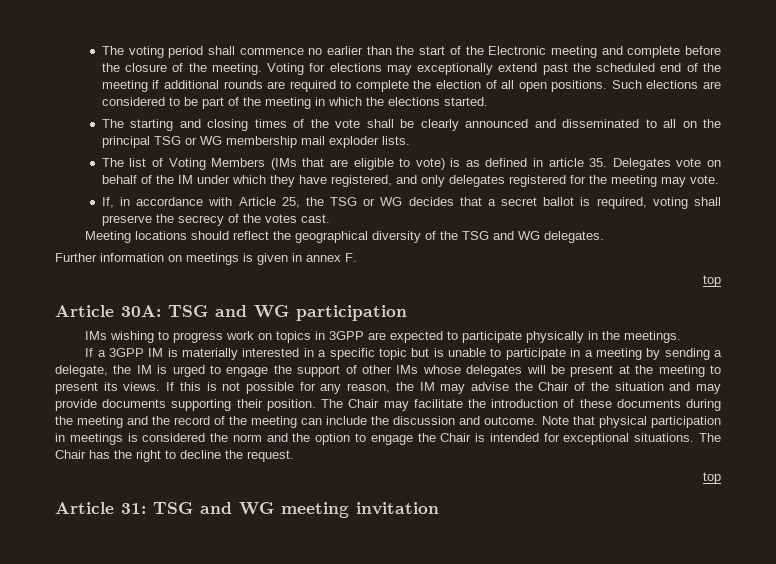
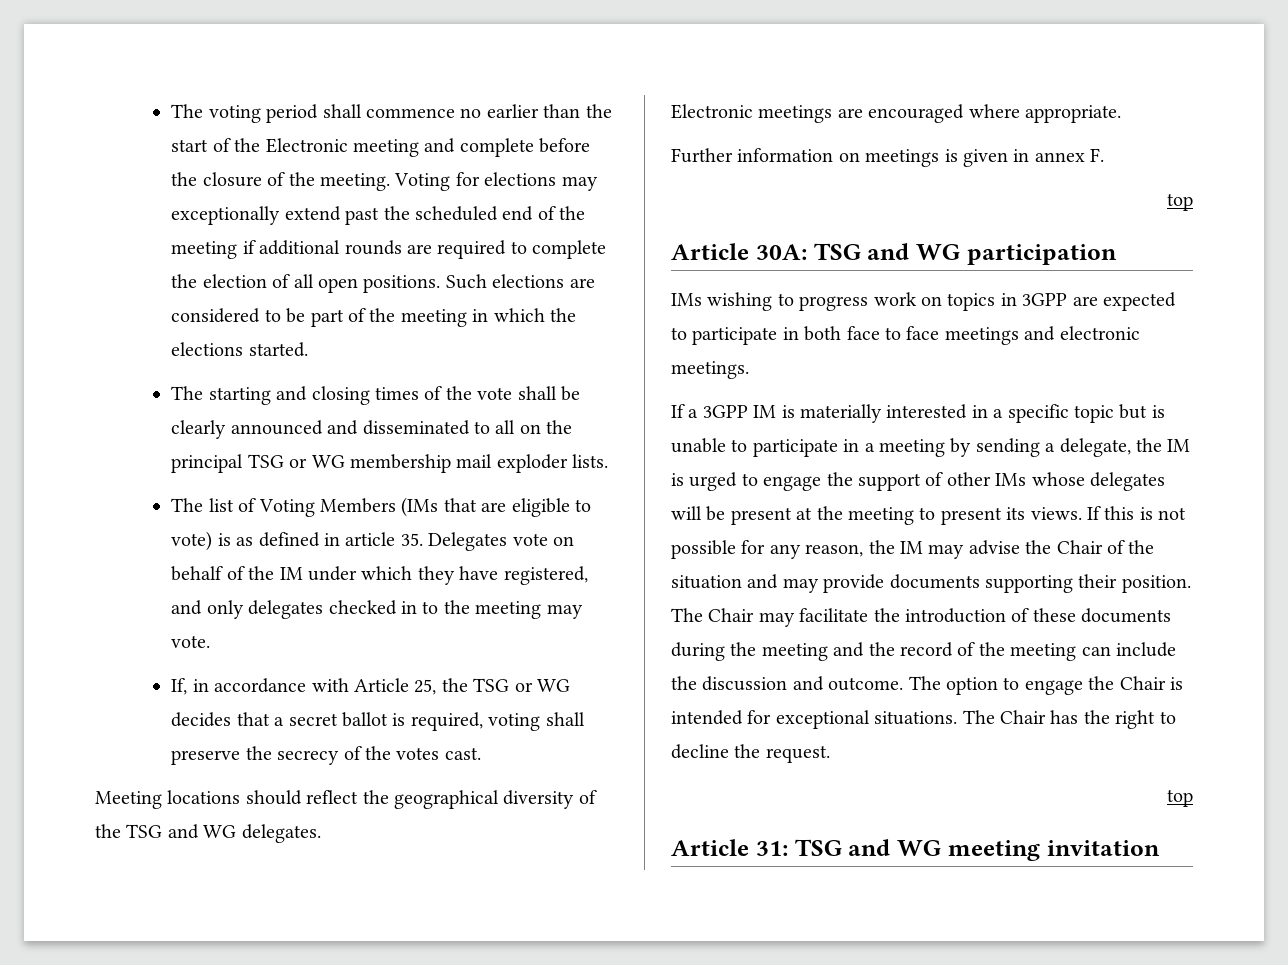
- The list of Voting Members (IMs that are eligible to vote) is as defined in article 35. Delegates vote on behalf of the IM under which they have registered, and only delegates registered for the meeting may vote.
+ The list of Voting Members (IMs that are eligible to vote) is as defined in article 35. Delegates vote on behalf of the IM under which they have registered, and only delegates checked in to the meeting may vote.
+ Electronic meetings are encouraged where appropriate.
- IMs wishing to progress work on topics in 3GPP are expected to participate physically in the meetings.
+ IMs wishing to progress work on topics in 3GPP are expected to participate in both face to face meetings and electronic meetings.
- Note that physical participation in meetings is considered the norm and the option to engage the Chair is intended for exceptional situations.
+ The option to engage the Chair is intended for exceptional situations.

